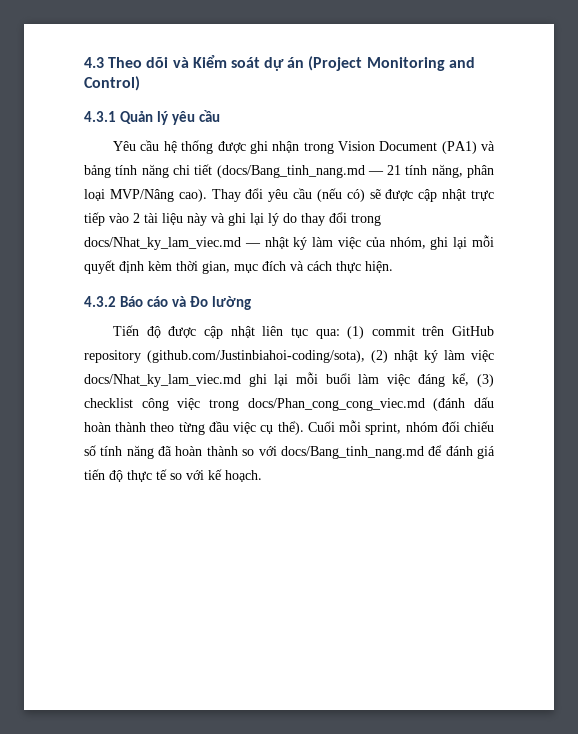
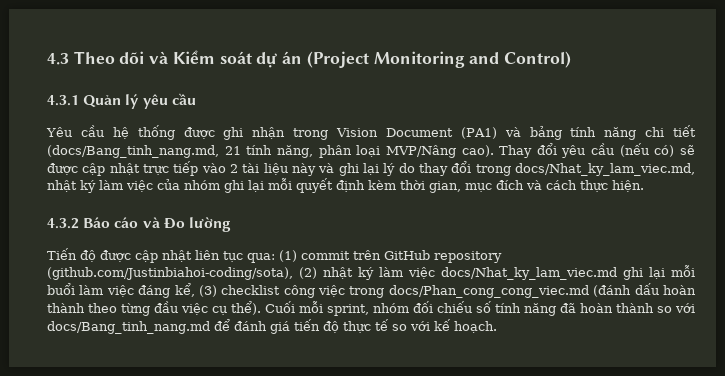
- Yêu cầu hệ thống được ghi nhận trong Vision Document (PA1) và bảng tính năng chi tiết (docs/Bang_tinh_nang.md — 21 tính năng, phân loại MVP/Nâng cao).
+ Yêu cầu hệ thống được ghi nhận trong Vision Document (PA1) và bảng tính năng chi tiết (docs/Bang_tinh_nang.md, 21 tính năng, phân loại MVP/Nâng cao).
- Thay đổi yêu cầu (nếu có) sẽ được cập nhật trực tiếp vào 2 tài liệu này và ghi lại lý do thay đổi trong docs/Nhat_ky_lam_viec.md — nhật ký làm việc của nhóm, ghi lại mỗi quyết định kèm thời gian, mục đích và cách thực hiện.
+ Thay đổi yêu cầu (nếu có) sẽ được cập nhật trực tiếp vào 2 tài liệu này và ghi lại lý do thay đổi trong docs/Nhat_ky_lam_viec.md, nhật ký làm việc của nhóm ghi lại mỗi quyết định kèm thời gian, mục đích và cách thực hiện.

